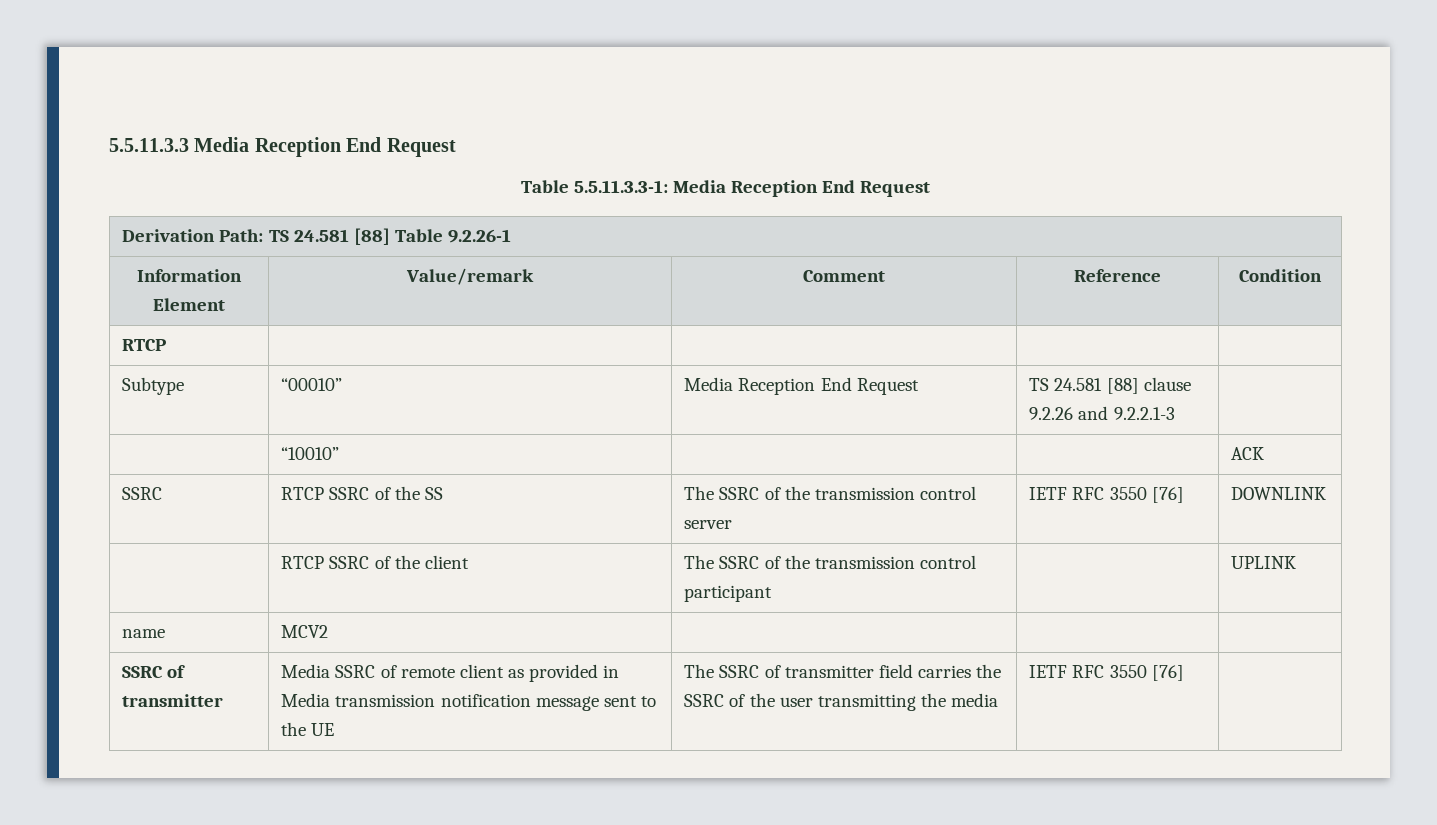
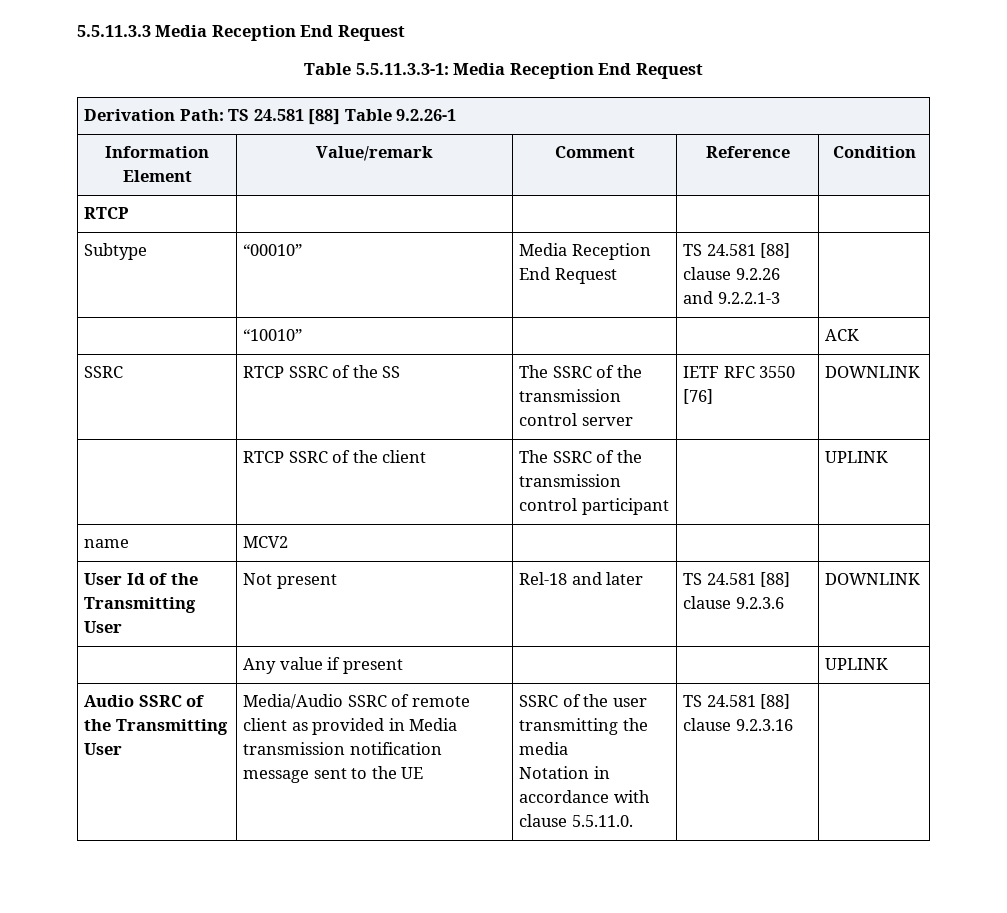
- SSRC of transmitter | Media SSRC of remote client as provided in Media transmission notification message sent to the UE | The SSRC of transmitter field carries the SSRC of the user transmitting the media | IETF RFC 3550 [76] |
+ User Id of the Transmitting User | Not present | Rel-18 and later | TS 24.581 [88] clause 9.2.3.6 | DOWNLINK
+ | Any value if present | | | UPLINK
+ Audio SSRC of the Transmitting User | Media/Audio SSRC of remote client as provided in Media transmission notification message sent to the UE | SSRC of the user transmitting the media
+ Notation in accordance with clause 5.5.11.0. | TS 24.581 [88] clause 9.2.3.16 |

